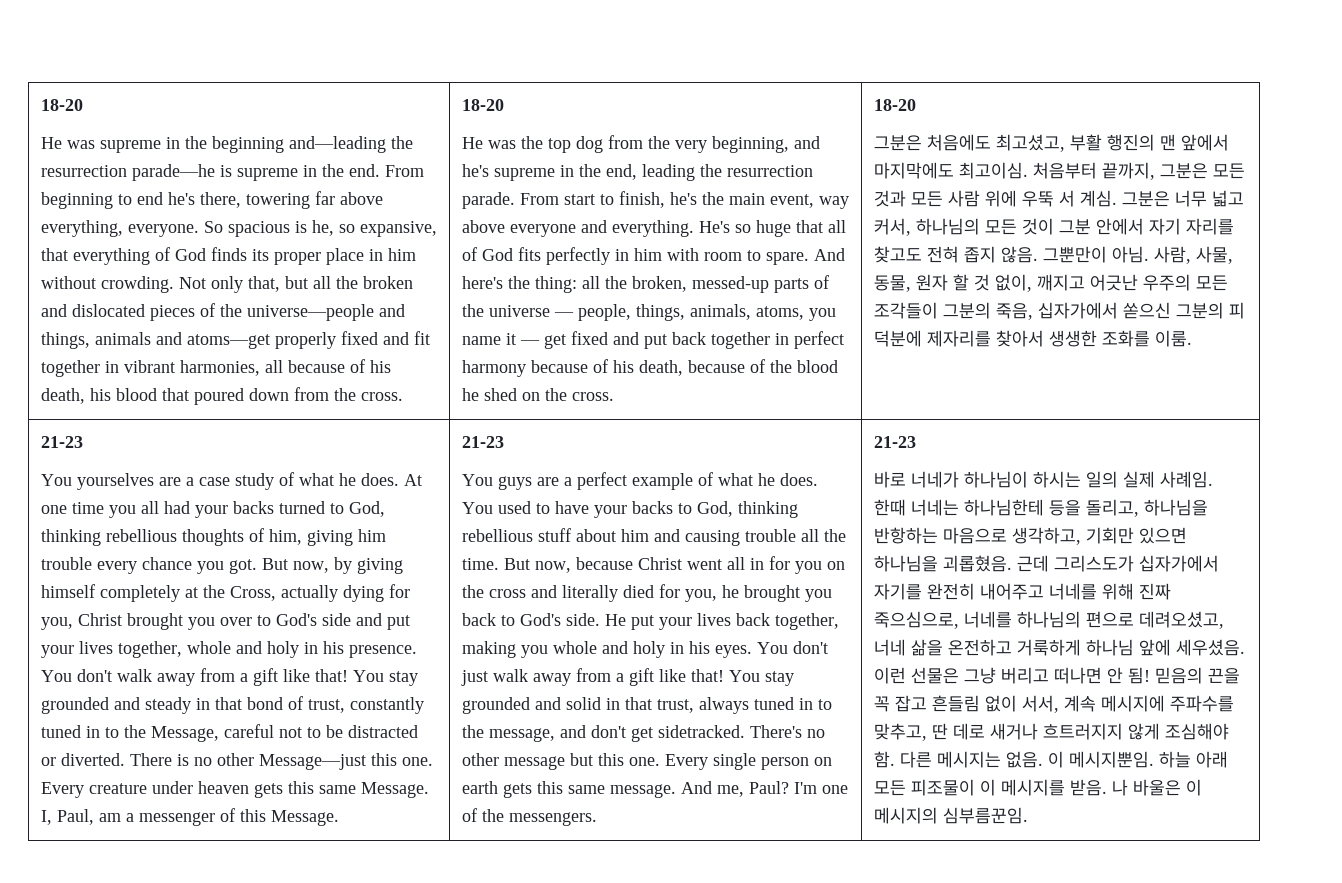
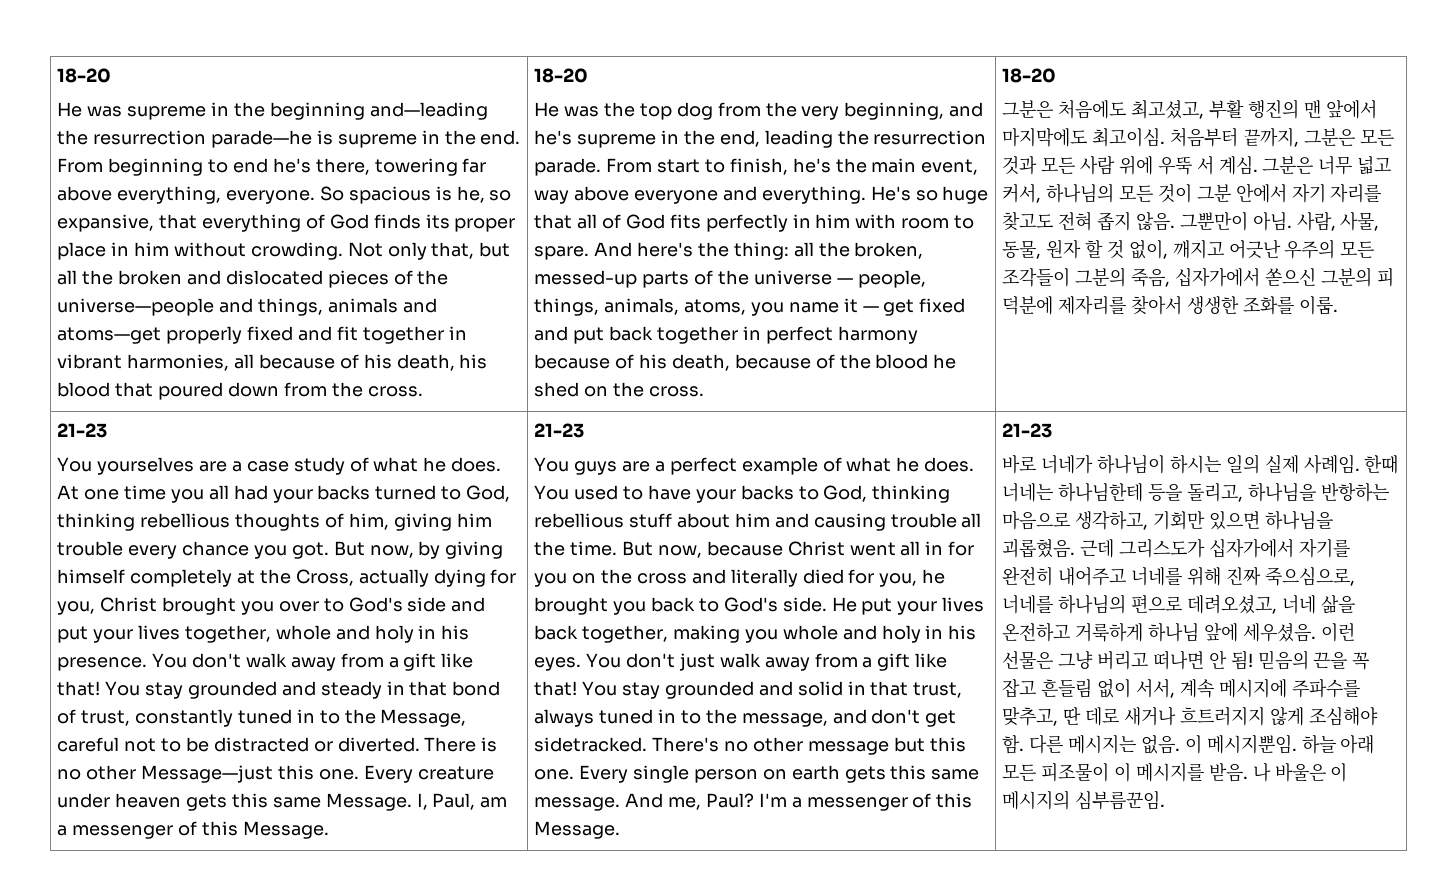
- I'm one of the messengers.
+ I'm a messenger of this Message.

